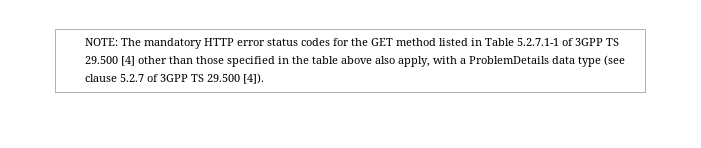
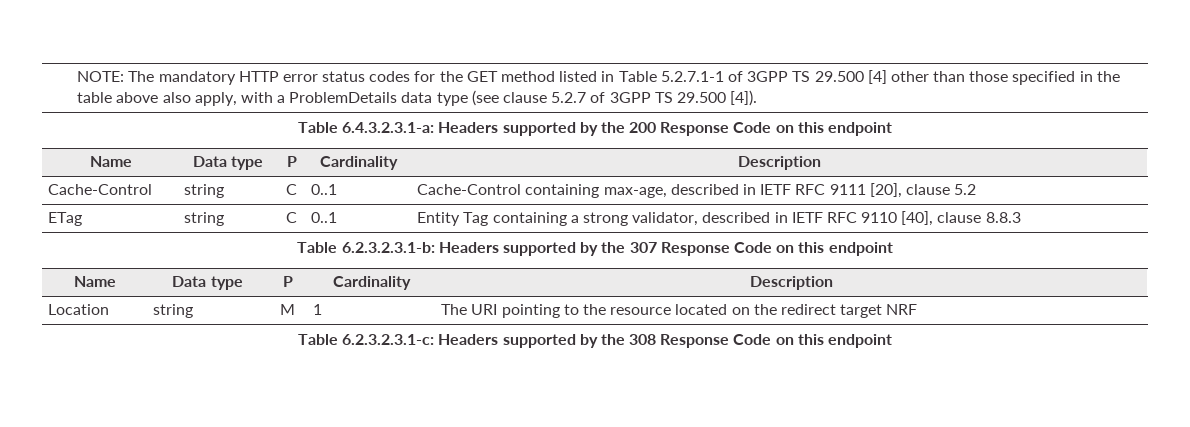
+ Table 6.4.3.2.3.1-a: Headers supported by the 200 Response Code on this endpoint
+ Name | Data type | P | Cardinality | Description
+ Cache-Control | string | C | 0..1 | Cache-Control containing max-age, described in IETF RFC 9111 [20], clause 5.2
+ ETag | string | C | 0..1 | Entity Tag containing a strong validator, described in IETF RFC 9110 [40], clause 8.8.3
+ Table 6.2.3.2.3.1-b: Headers supported by the 307 Response Code on this endpoint
+ Name | Data type | P | Cardinality | Description
+ Location | string | M | 1 | The URI pointing to the resource located on the redirect target NRF
+ Table 6.2.3.2.3.1-c: Headers supported by the 308 Response Code on this endpoint

